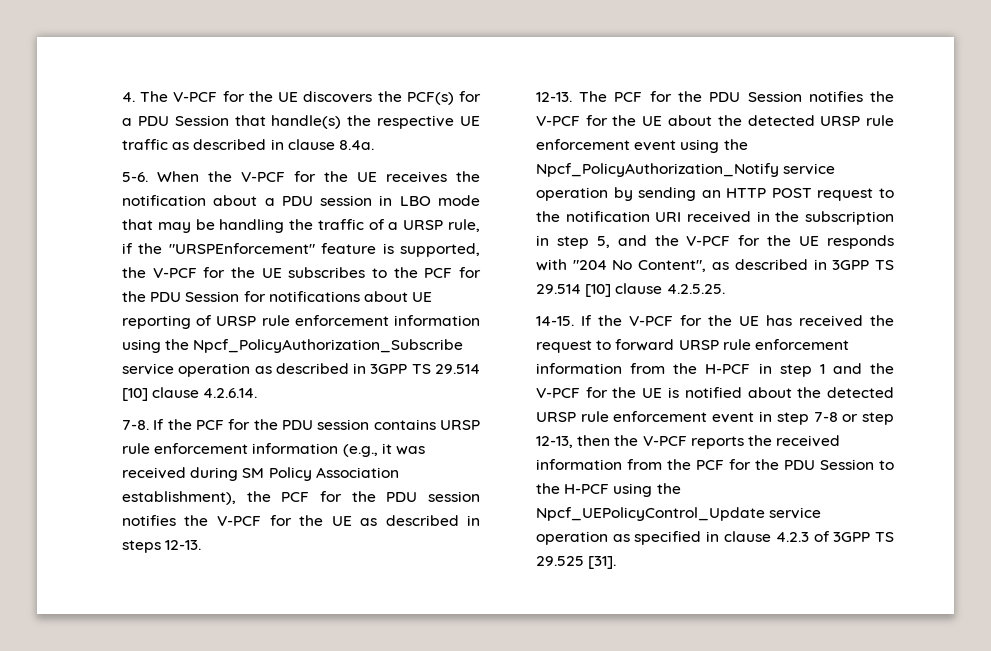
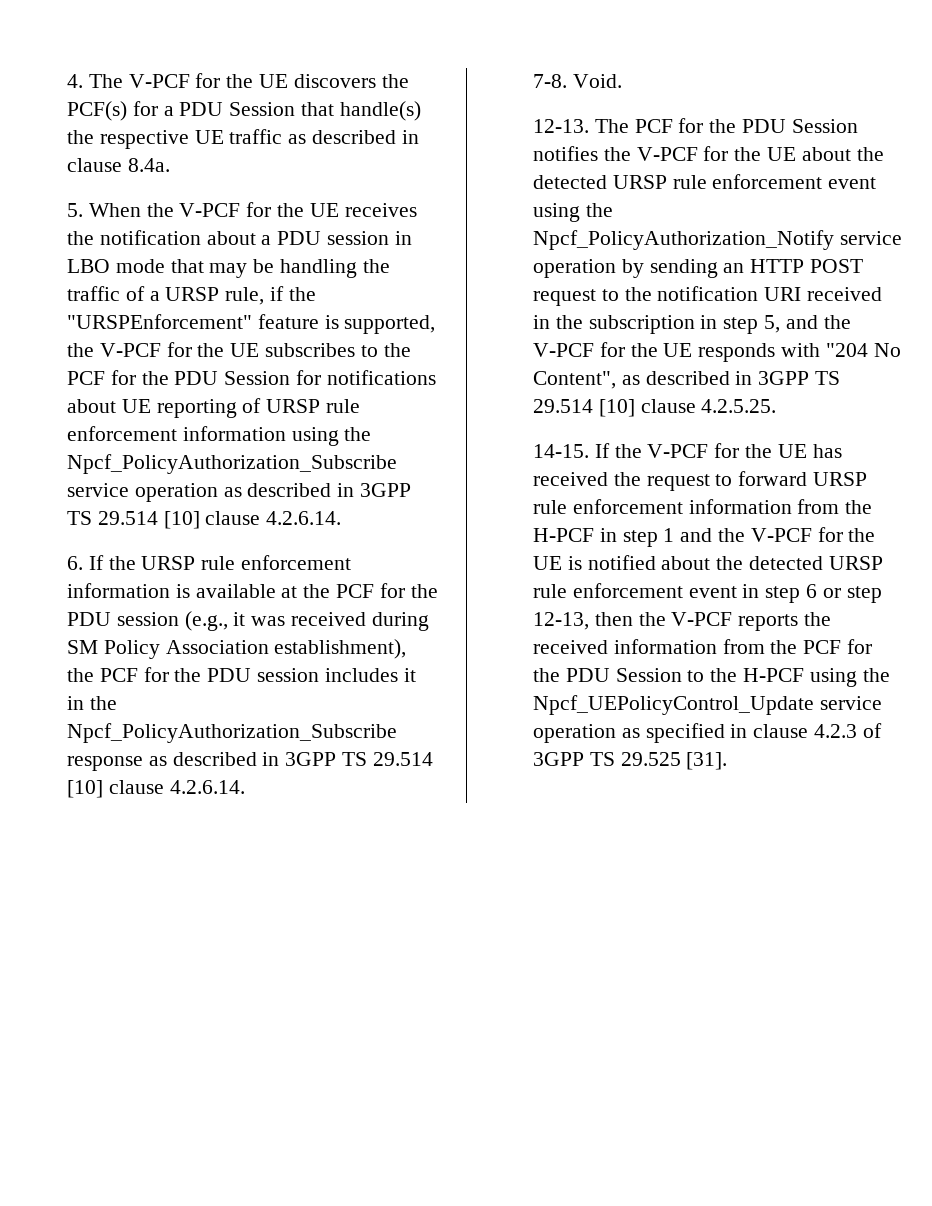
- 5-6. When the V-PCF for the UE receives the notification about a PDU session in LBO mode that may be handling the traffic of a URSP rule, if the "URSPEnforcement" feature is supported, the V-PCF for the UE subscribes to the PCF for the PDU Session for notifications about UE reporting of URSP rule enforcement information using the Npcf_PolicyAuthorization_Subscribe service operation as described in 3GPP TS 29.514 [10] clause 4.2.6.14.
+ 5. When the V-PCF for the UE receives the notification about a PDU session in LBO mode that may be handling the traffic of a URSP rule, if the "URSPEnforcement" feature is supported, the V-PCF for the UE subscribes to the PCF for the PDU Session for notifications about UE reporting of URSP rule enforcement information using the Npcf_PolicyAuthorization_Subscribe service operation as described in 3GPP TS 29.514 [10] clause 4.2.6.14.
- 7-8. If the PCF for the PDU session contains URSP rule enforcement information (e.g., it was received during SM Policy Association establishment), the PCF for the PDU session notifies the V-PCF for the UE as described in steps 12-13.
+ 6. If the URSP rule enforcement information is available at the PCF for the PDU session (e.g., it was received during SM Policy Association establishment), the PCF for the PDU session includes it in the Npcf_PolicyAuthorization_Subscribe response as described in 3GPP TS 29.514 [10] clause 4.2.6.14.
+ 7-8. Void.
- If the V-PCF for the UE has received the request to forward URSP rule enforcement information from the H-PCF in step 1 and the V-PCF for the UE is notified about the detected URSP rule enforcement event in step 7-8 or step 12-13, then the V-PCF reports the received information from the PCF for the PDU Session to the H-PCF using the Npcf_UEPolicyControl_Update service operation as specified in clause 4.2.3 of 3GPP TS 29.525 [31].
+ If the V-PCF for the UE has received the request to forward URSP rule enforcement information from the H-PCF in step 1 and the V-PCF for the UE is notified about the detected URSP rule enforcement event in step 6 or step 12-13, then the V-PCF reports the received information from the PCF for the PDU Session to the H-PCF using the Npcf_UEPolicyControl_Update service operation as specified in clause 4.2.3 of 3GPP TS 29.525 [31].

